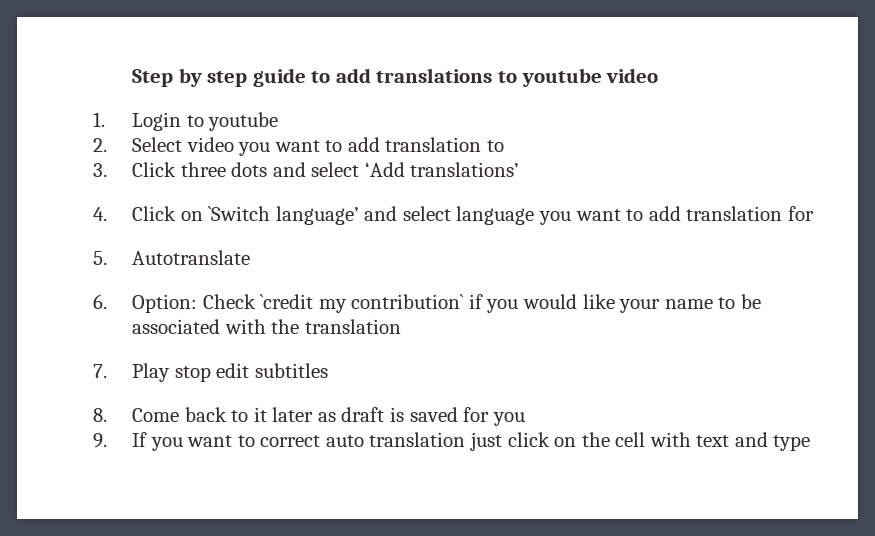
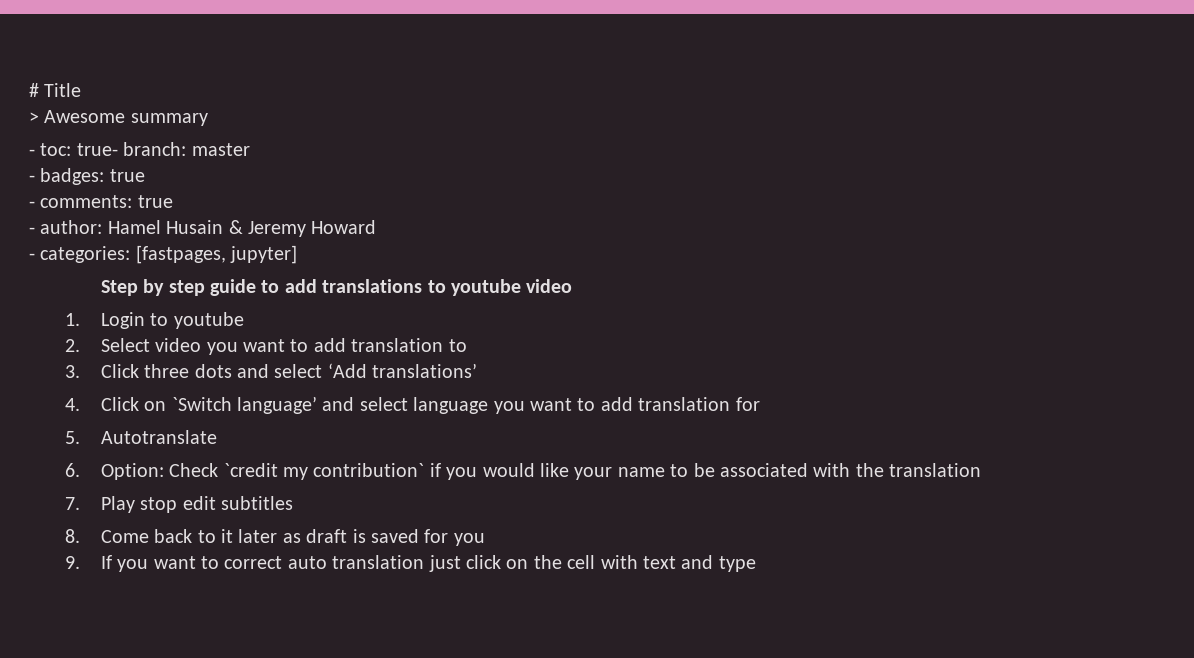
+ # Title
+ > Awesome summary
+ - toc: true- branch: master
+ - badges: true
+ - comments: true
+ - author: Hamel Husain & Jeremy Howard
+ - categories: [fastpages, jupyter]

